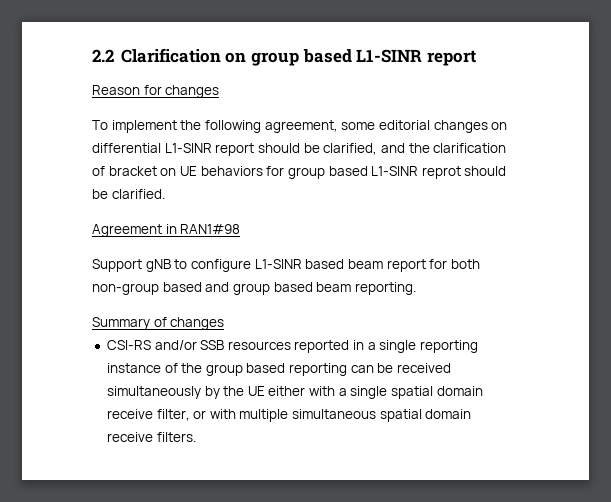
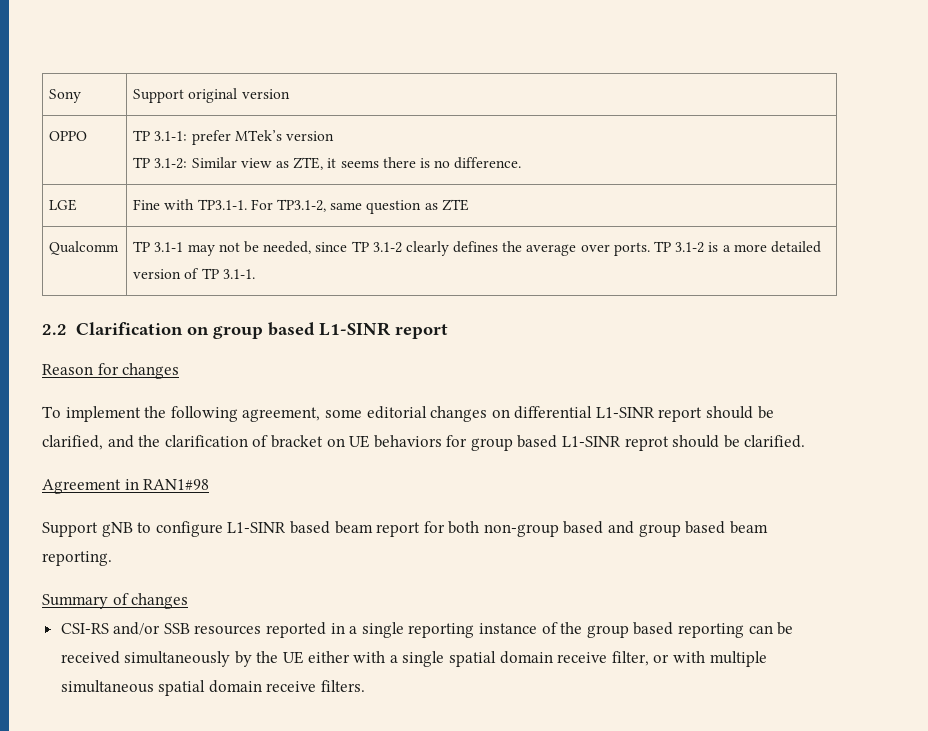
+ Sony | Support original version
+ OPPO | TP 3.1-1: prefer MTek’s version
+ TP 3.1-2: Similar view as ZTE, it seems there is no difference.
+ LGE | Fine with TP3.1-1. For TP3.1-2, same question as ZTE
+ Qualcomm | TP 3.1-1 may not be needed, since TP 3.1-2 clearly defines the average over ports. TP 3.1-2 is a more detailed version of TP 3.1-1.

